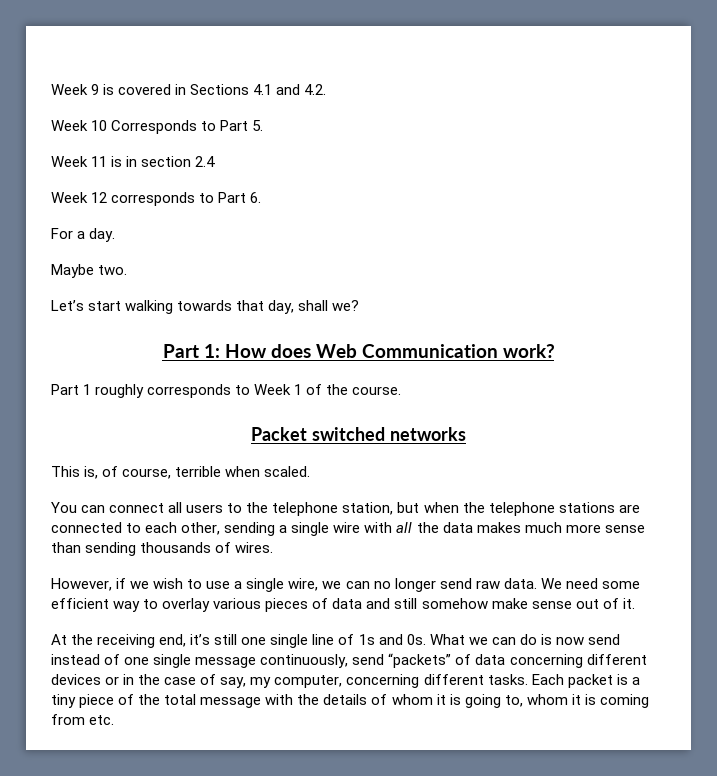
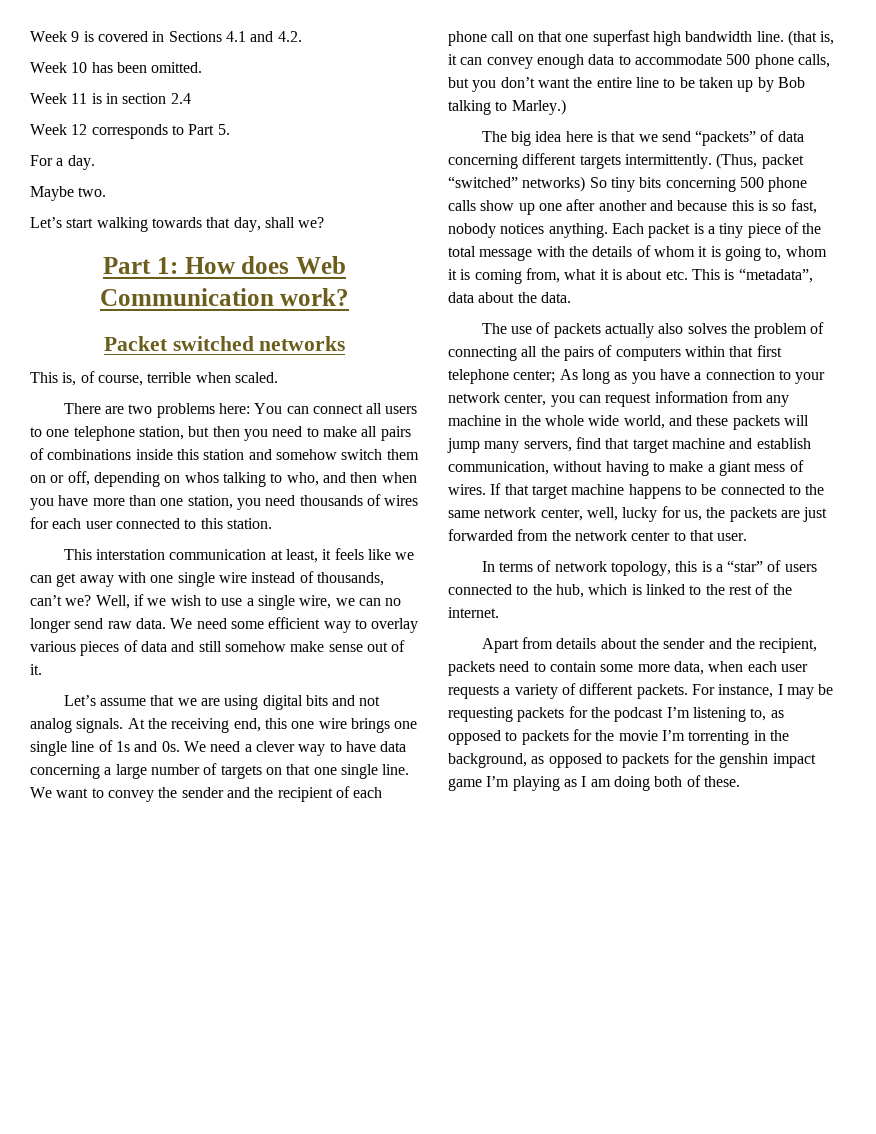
- Week 10 Corresponds to Part 5.
+ Week 10 has been omitted.
- Week 12 corresponds to Part 6.
+ Week 12 corresponds to Part 5.
- Part 1 roughly corresponds to Week 1 of the course.
- You can connect all users to the telephone station, but when the telephone stations are connected to each other, sending a single wire with all the data makes much more sense than sending thousands of wires.
- However, if we wish to use a single wire, we can no longer send raw data.
+ There are two problems here: You can connect all users to one telephone station, but then you need to make all pairs of combinations inside this station and somehow switch them on or off, depending on whos talking to who, and then when you have more than one station, you need thousands of wires for each user connected to this station.
+ This interstation communication at least, it feels like we can get away with one single wire instead of thousands, can’t we? Well, if we wish to use a single wire, we can no longer send raw data.
- At the receiving end, it’s still one single line of 1s and 0s.
+ Let’s assume that we are using digital bits and not analog signals. At the receiving end, this one wire brings one single line of 1s and 0s.
- What we can do is now send instead of one single message continuously, send “packets” of data concerning different devices or in the case of say, my computer, concerning different tasks.
+ We need a clever way to have data concerning a large number of targets on that one single line. We want to convey the sender and the recipient of each phone call on that one superfast high bandwidth line. (that is, it can convey enough data to accommodate 500 phone calls, but you don’t want the entire line to be taken up by Bob talking to Marley.)
+ The big idea here is that we send “packets” of data concerning different targets intermittently. (Thus, packet “switched” networks) So tiny bits concerning 500 phone calls show up one after another and because this is so fast, nobody notices anything.
- Each packet is a tiny piece of the total message with the details of whom it is going to, whom it is coming from etc.
+ Each packet is a tiny piece of the total message with the details of whom it is going to, whom it is coming from, what it is about etc. This is “metadata”, data about the data.
+ The use of packets actually also solves the problem of connecting all the pairs of computers within that first telephone center; As long as you have a connection to your network center, you can request information from any machine in the whole wide world, and these packets will jump many servers, find that target machine and establish communication, without having to make a giant mess of wires. If that target machine happens to be connected to the same network center, well, lucky for us, the packets are just forwarded from the network center to that user.
+ In terms of network topology, this is a “star” of users connected to the hub, which is linked to the rest of the internet.
+ Apart from details about the sender and the recipient, packets need to contain some more data, when each user requests a variety of different packets. For instance, I may be requesting packets for the podcast I’m listening to, as opposed to packets for the movie I’m torrenting in the background, as opposed to packets for the genshin impact game I’m playing as I am doing both of these.

